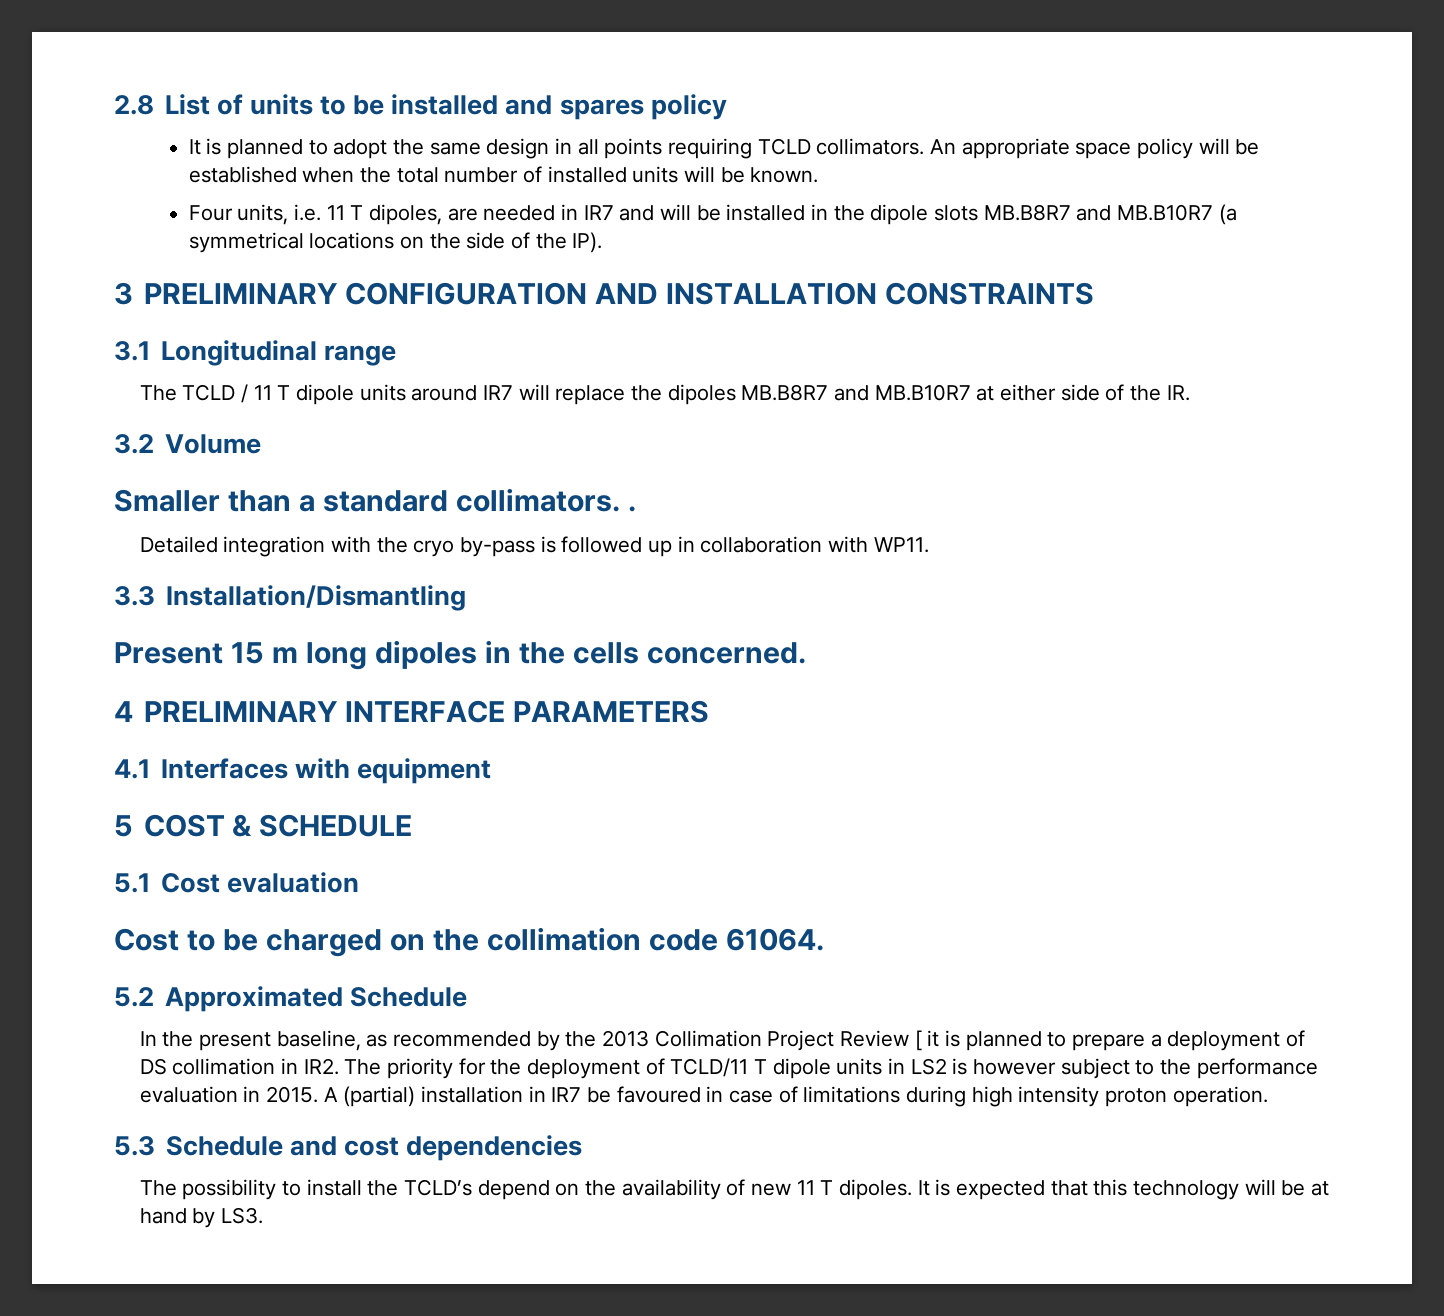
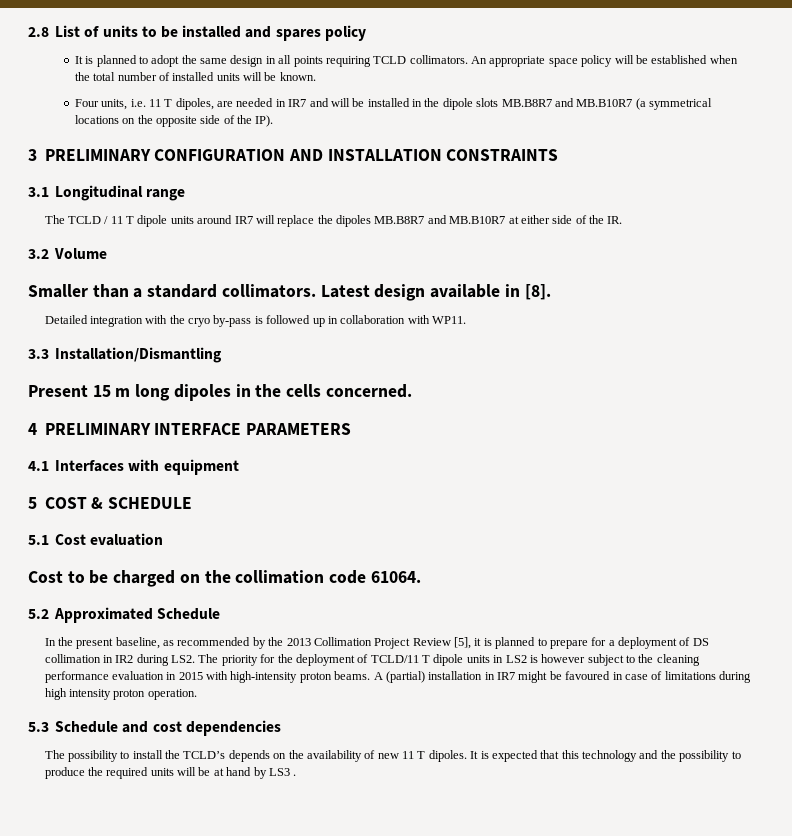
- Four units, i.e. 11 T dipoles, are needed in IR7 and will be installed in the dipole slots MB.B8R7 and MB.B10R7 (a symmetrical locations on the side of the IP).
+ Four units, i.e. 11 T dipoles, are needed in IR7 and will be installed in the dipole slots MB.B8R7 and MB.B10R7 (a symmetrical locations on the opposite side of the IP).
- Smaller than a standard collimators. .
+ Smaller than a standard collimators. Latest design available in [8].
- In the present baseline, as recommended by the 2013 Collimation Project Review [ it is planned to prepare a deployment of DS collimation in IR2. The priority for the deployment of TCLD/11 T dipole units in LS2 is however subject to the performance evaluation in 2015.
+ In the present baseline, as recommended by the 2013 Collimation Project Review [5], it is planned to prepare for a deployment of DS collimation in IR2 during LS2. The priority for the deployment of TCLD/11 T dipole units in LS2 is however subject to the cleaning performance evaluation in 2015 with high-intensity proton beams.
- A (partial) installation in IR7 be favoured in case of limitations during high intensity proton operation.
+ A (partial) installation in IR7 might be favoured in case of limitations during high intensity proton operation.
- The possibility to install the TCLD’s depend on the availability of new 11 T dipoles.
+ The possibility to install the TCLD’s depends on the availability of new 11 T dipoles.
- It is expected that this technology will be at hand by LS3.
+ It is expected that this technology and the possibility to produce the required units will be at hand by LS3 .

